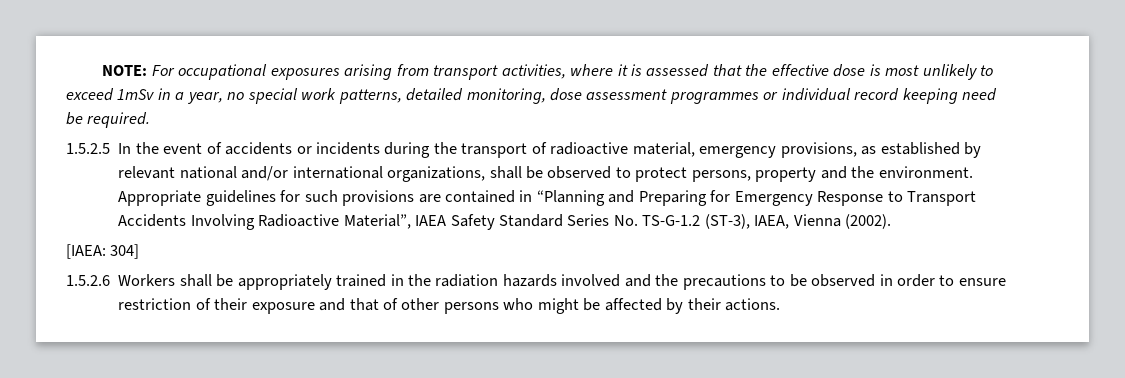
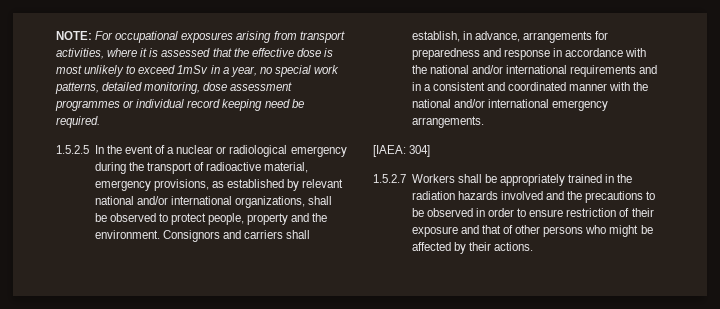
- 1.5.2.5 In the event of accidents or incidents during the transport of radioactive material, emergency provisions, as established by relevant national and/or international organizations, shall be observed to protect persons, property and the environment.
+ 1.5.2.5 In the event of a nuclear or radiological emergency during the transport of radioactive material, emergency provisions, as established by relevant national and/or international organizations, shall be observed to protect people, property and the environment.
- Appropriate guidelines for such provisions are contained in “Planning and Preparing for Emergency Response to Transport Accidents Involving Radioactive Material”, IAEA Safety Standard Series No. TS-G-1.2 (ST-3), IAEA, Vienna (2002).
+ Consignors and carriers shall establish, in advance, arrangements for preparedness and response in accordance with the national and/or international requirements and in a consistent and coordinated manner with the national and/or international emergency arrangements.
- 1.5.2.6 Workers shall be appropriately trained in the radiation hazards involved and the precautions to be observed in order to ensure restriction of their exposure and that of other persons who might be affected by their actions.
+ 1.5.2.7 Workers shall be appropriately trained in the radiation hazards involved and the precautions to be observed in order to ensure restriction of their exposure and that of other persons who might be affected by their actions.

